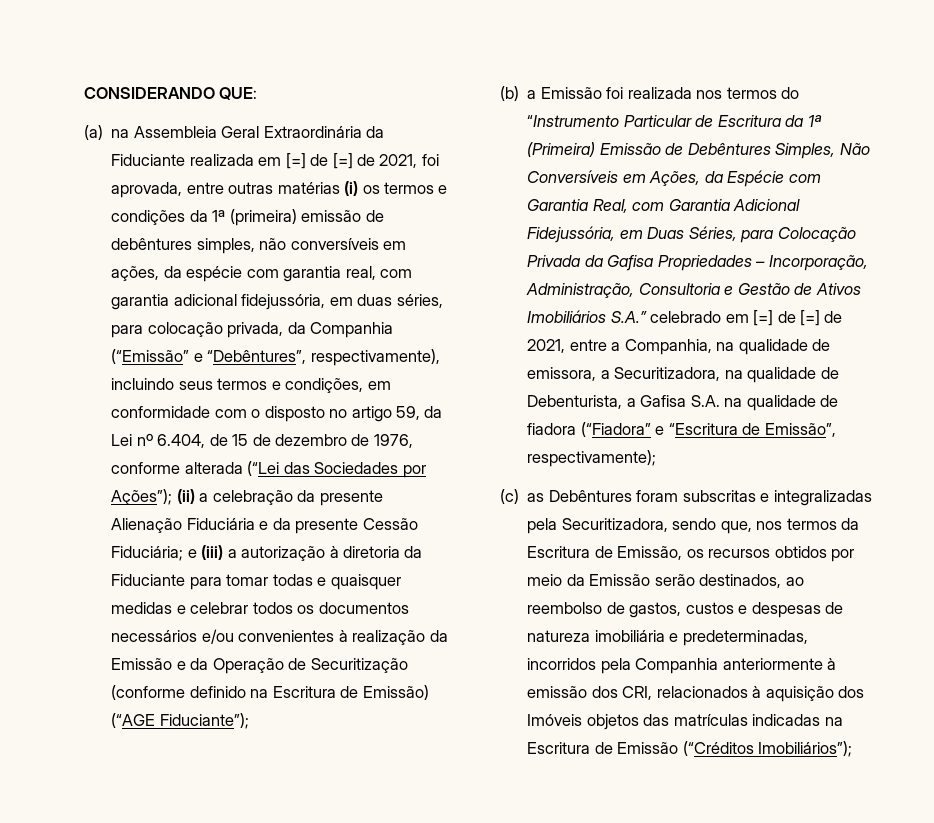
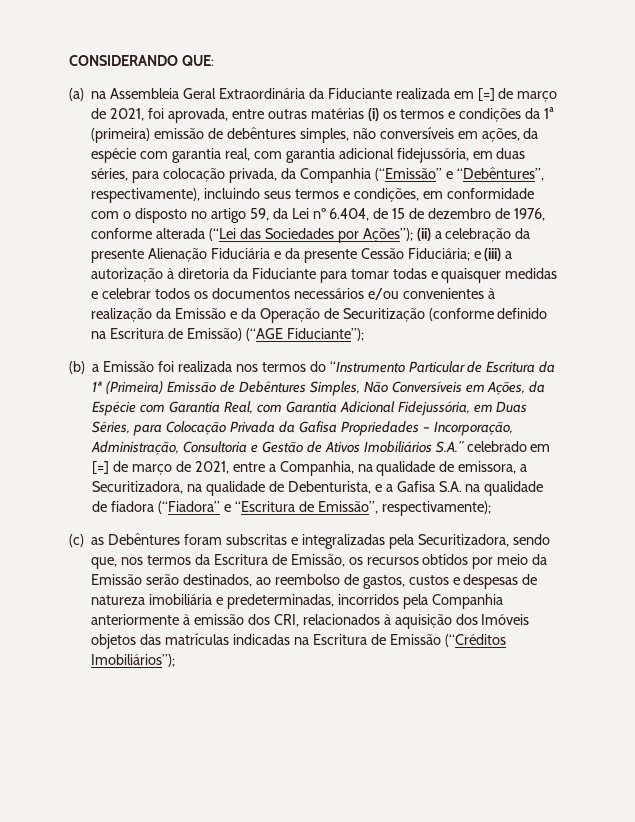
- (a) na Assembleia Geral Extraordinária da Fiduciante realizada em [=] de [=] de 2021, foi aprovada, entre outras matérias (i) os termos e condições da 1ª (primeira) emissão de debêntures simples, não conversíveis em ações, da espécie com garantia real, com garantia adicional fidejussória, em duas séries, para colocação privada, da Companhia (“Emissão” e “Debêntures”, respectivamente), incluindo seus termos e condições, em conformidade com o disposto no artigo 59, da Lei nº 6.404, de 15 de dezembro de 1976, conforme alterada (“Lei das Sociedades por Ações”);
+ (a) na Assembleia Geral Extraordinária da Fiduciante realizada em [=] de março de 2021, foi aprovada, entre outras matérias (i) os termos e condições da 1ª (primeira) emissão de debêntures simples, não conversíveis em ações, da espécie com garantia real, com garantia adicional fidejussória, em duas séries, para colocação privada, da Companhia (“Emissão” e “Debêntures”, respectivamente), incluindo seus termos e condições, em conformidade com o disposto no artigo 59, da Lei nº 6.404, de 15 de dezembro de 1976, conforme alterada (“Lei das Sociedades por Ações”);
- (b) a Emissão foi realizada nos termos do “Instrumento Particular de Escritura da 1ª (Primeira) Emissão de Debêntures Simples, Não Conversíveis em Ações, da Espécie com Garantia Real, com Garantia Adicional Fidejussória, em Duas Séries, para Colocação Privada da Gafisa Propriedades – Incorporação, Administração, Consultoria e Gestão de Ativos Imobiliários S.A.” celebrado em [=] de [=] de 2021, entre a Companhia, na qualidade de emissora, a Securitizadora, na qualidade de Debenturista, a Gafisa S.A. na qualidade de fiadora (“Fiadora” e “Escritura de Emissão”, respectivamente);
+ (b) a Emissão foi realizada nos termos do “Instrumento Particular de Escritura da 1ª (Primeira) Emissão de Debêntures Simples, Não Conversíveis em Ações, da Espécie com Garantia Real, com Garantia Adicional Fidejussória, em Duas Séries, para Colocação Privada da Gafisa Propriedades – Incorporação, Administração, Consultoria e Gestão de Ativos Imobiliários S.A.” celebrado em [=] de março de 2021, entre a Companhia, na qualidade de emissora, a Securitizadora, na qualidade de Debenturista, e a Gafisa S.A. na qualidade de fiadora (“Fiadora” e “Escritura de Emissão”, respectivamente);

